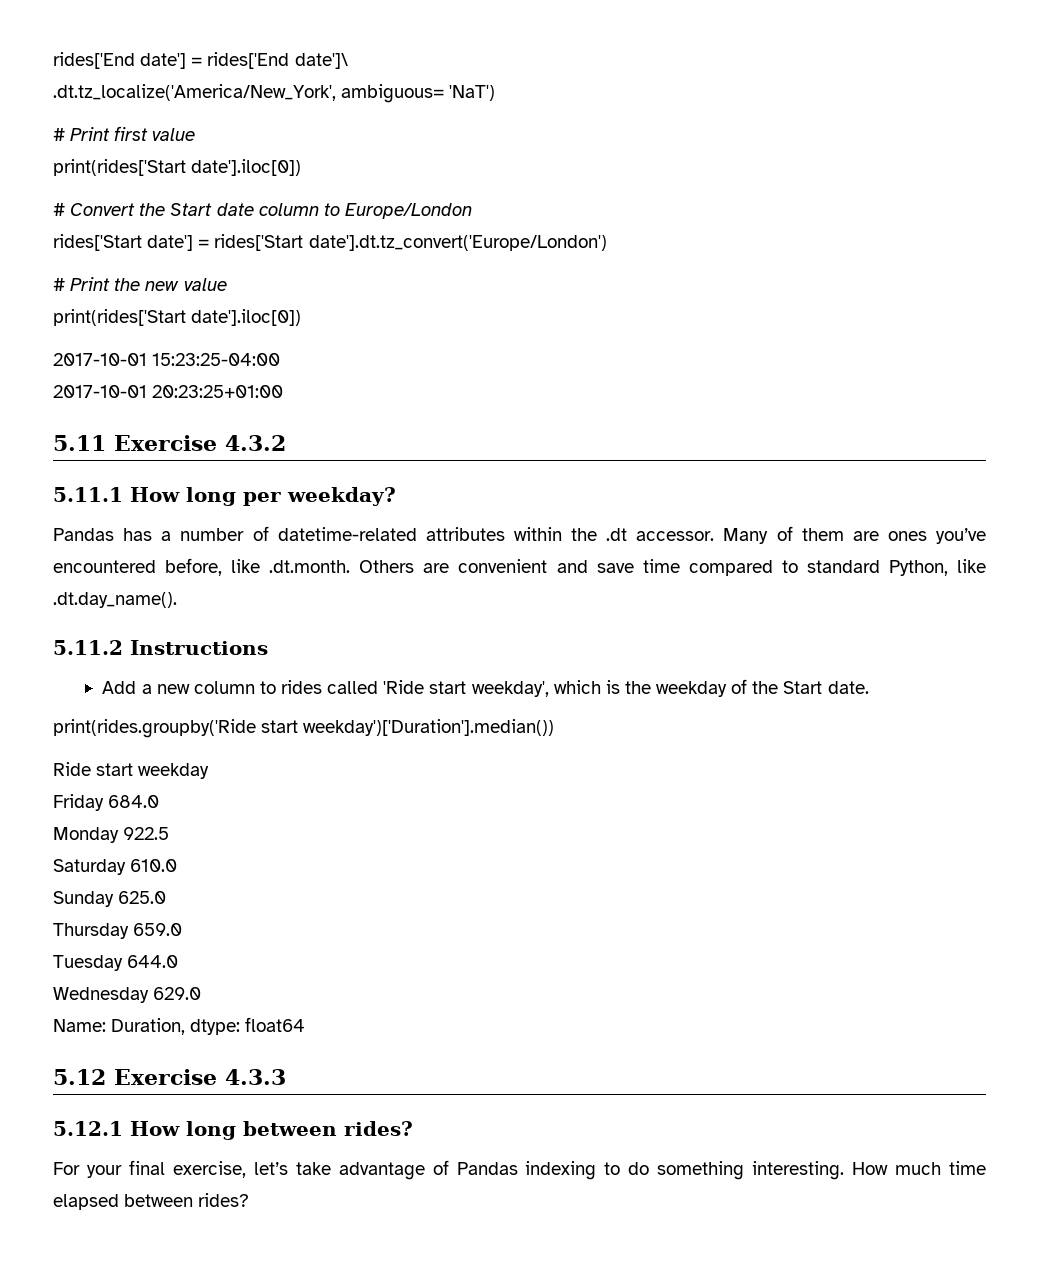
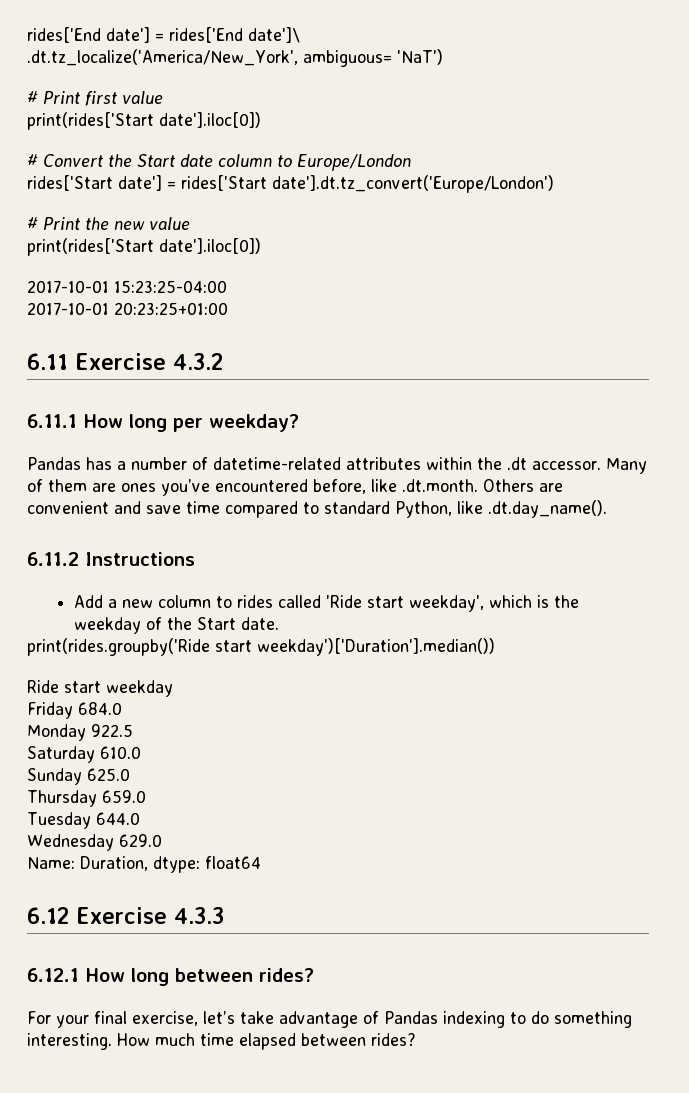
- 5.11 Exercise 4.3.2
+ 6.11 Exercise 4.3.2
- 5.11.1 How long per weekday?
+ 6.11.1 How long per weekday?
- 5.11.2 Instructions
+ 6.11.2 Instructions
- 5.12 Exercise 4.3.3
+ 6.12 Exercise 4.3.3
- 5.12.1 How long between rides?
+ 6.12.1 How long between rides?

